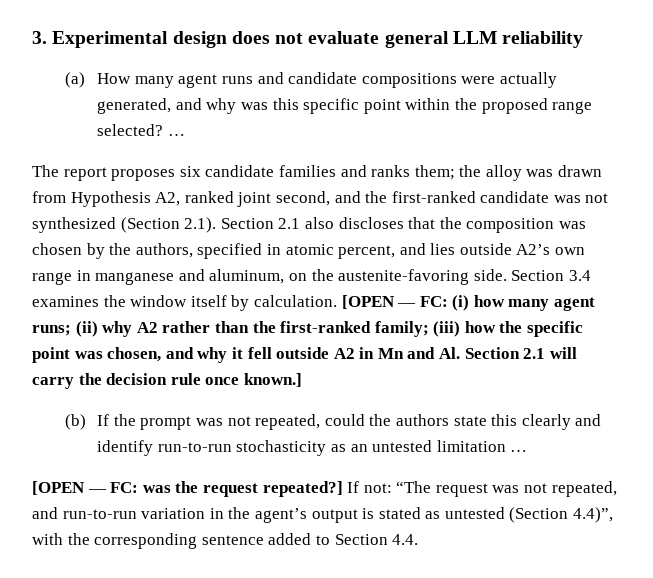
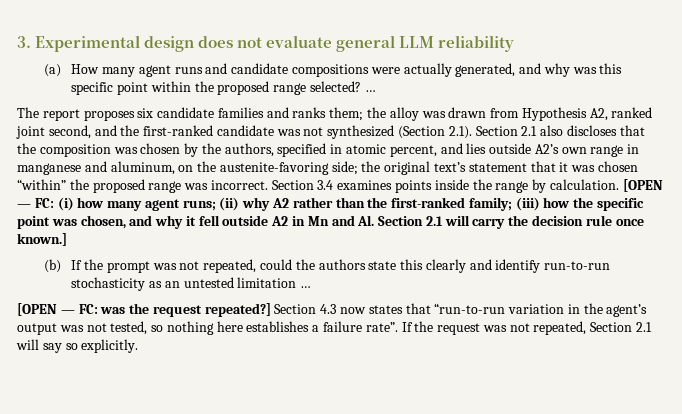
- The report proposes six candidate families and ranks them; the alloy was drawn from Hypothesis A2, ranked joint second, and the first-ranked candidate was not synthesized (Section 2.1). Section 2.1 also discloses that the composition was chosen by the authors, specified in atomic percent, and lies outside A2’s own range in manganese and aluminum, on the austenite-favoring side. Section 3.4 examines the window itself by calculation.
+ The report proposes six candidate families and ranks them; the alloy was drawn from Hypothesis A2, ranked joint second, and the first-ranked candidate was not synthesized (Section 2.1). Section 2.1 also discloses that the composition was chosen by the authors, specified in atomic percent, and lies outside A2’s own range in manganese and aluminum, on the austenite-favoring side; the original text’s statement that it was chosen “within” the proposed range was incorrect. Section 3.4 examines points inside the range by calculation.
- If not: “The request was not repeated, and run-to-run variation in the agent’s output is stated as untested (Section 4.4)”, with the corresponding sentence added to Section 4.4.
+ Section 4.3 now states that “run-to-run variation in the agent’s output was not tested, so nothing here establishes a failure rate”. If the request was not repeated, Section 2.1 will say so explicitly.

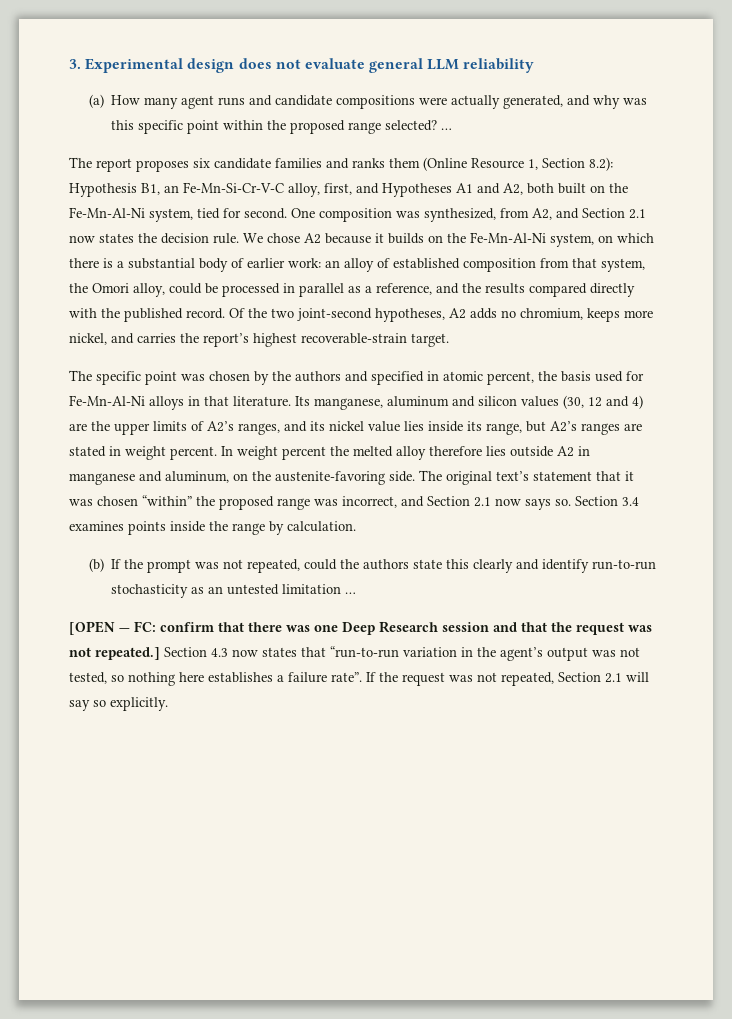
- The report proposes six candidate families and ranks them; the alloy was drawn from Hypothesis A2, ranked joint second, and the first-ranked candidate was not synthesized (Section 2.1). Section 2.1 also discloses that the composition was chosen by the authors, specified in atomic percent, and lies outside A2’s own range in manganese and aluminum, on the austenite-favoring side; the original text’s statement that it was chosen “within” the proposed range was incorrect.
+ The report proposes six candidate families and ranks them (Online Resource 1, Section 8.2): Hypothesis B1, an Fe-Mn-Si-Cr-V-C alloy, first, and Hypotheses A1 and A2, both built on the Fe-Mn-Al-Ni system, tied for second. One composition was synthesized, from A2, and Section 2.1 now states the decision rule. We chose A2 because it builds on the Fe-Mn-Al-Ni system, on which there is a substantial body of earlier work: an alloy of established composition from that system, the Omori alloy, could be processed in parallel as a reference, and the results compared directly with the published record. Of the two joint-second hypotheses, A2 adds no chromium, keeps more nickel, and carries the report’s highest recoverable-strain target.
+ The specific point was chosen by the authors and specified in atomic percent, the basis used for Fe-Mn-Al-Ni alloys in that literature. Its manganese, aluminum and silicon values (30, 12 and 4) are the upper limits of A2’s ranges, and its nickel value lies inside its range, but A2’s ranges are stated in weight percent. In weight percent the melted alloy therefore lies outside A2 in manganese and aluminum, on the austenite-favoring side. The original text’s statement that it was chosen “within” the proposed range was incorrect, and Section 2.1 now says so.
- [OPEN — FC: (i) how many agent runs; (ii) why A2 rather than the first-ranked family; (iii) how the specific point was chosen, and why it fell outside A2 in Mn and Al. Section 2.1 will carry the decision rule once known.]
- [OPEN — FC: was the request repeated?]
+ [OPEN — FC: confirm that there was one Deep Research session and that the request was not repeated.]

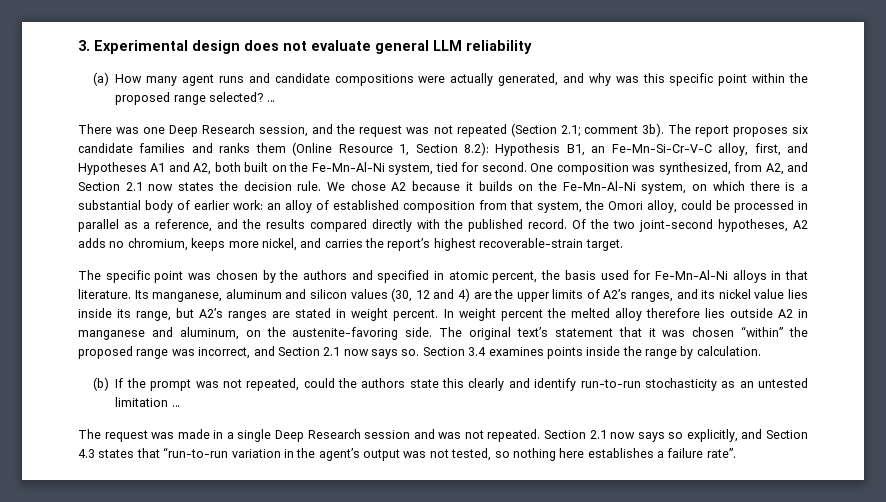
+ There was one Deep Research session, and the request was not repeated (Section 2.1; comment 3b).
- [OPEN — FC: confirm that there was one Deep Research session and that the request was not repeated.] Section 4.3 now states that “run-to-run variation in the agent’s output was not tested, so nothing here establishes a failure rate”. If the request was not repeated, Section 2.1 will say so explicitly.
+ The request was made in a single Deep Research session and was not repeated. Section 2.1 now says so explicitly, and Section 4.3 states that “run-to-run variation in the agent’s output was not tested, so nothing here establishes a failure rate”.

